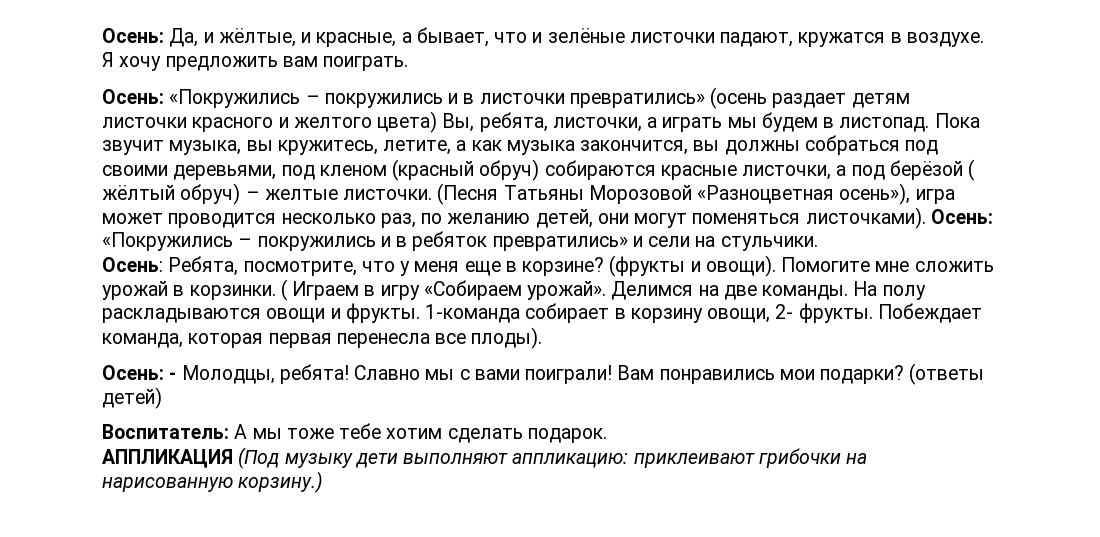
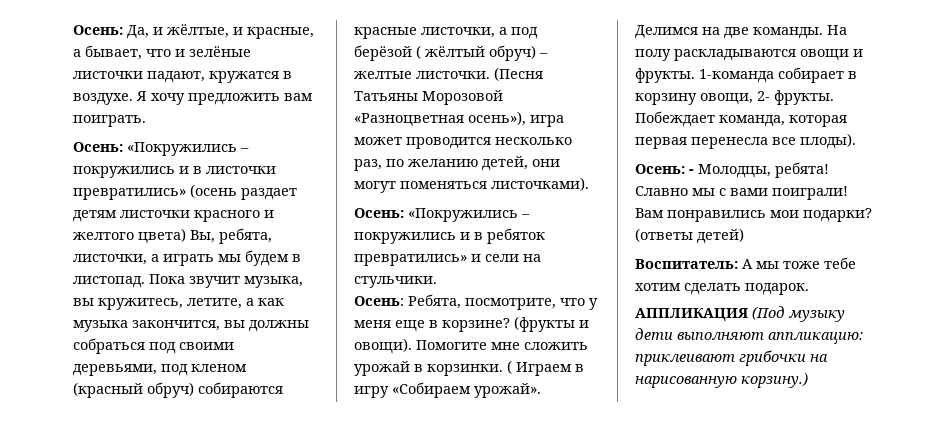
- (Песня Татьяны Морозовой «Разноцветная осень»), игра может проводится несколько раз, по желанию детей, они могут поменяться листочками). Осень: «Покружились – покружились и в ребяток превратились» и сели на стульчики.
+ (Песня Татьяны Морозовой «Разноцветная осень»), игра может проводится несколько раз, по желанию детей, они могут поменяться листочками).
+ Осень: «Покружились – покружились и в ребяток превратились» и сели на стульчики.

